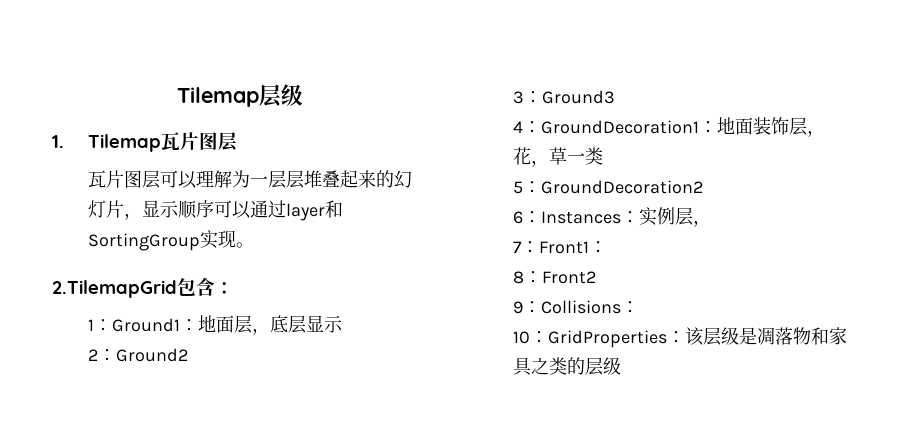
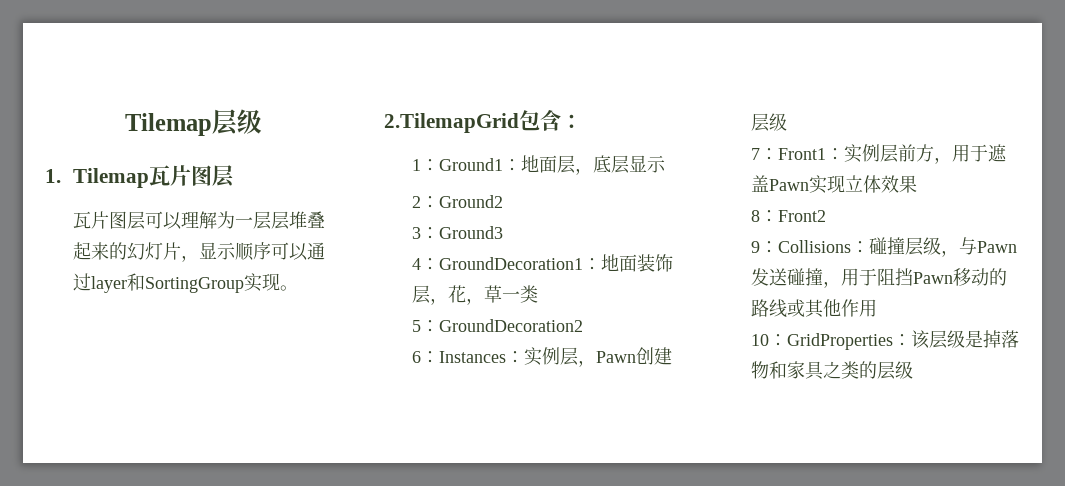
- 6：Instances：实例层，
+ 6：Instances：实例层，Pawn创建层级
- 7：Front1：
+ 7：Front1：实例层前方，用于遮盖Pawn实现立体效果
- 9：Collisions：
+ 9：Collisions：碰撞层级，与Pawn发送碰撞，用于阻挡Pawn移动的路线或其他作用
- 10：GridProperties：该层级是凋落物和家具之类的层级
+ 10：GridProperties：该层级是掉落物和家具之类的层级

